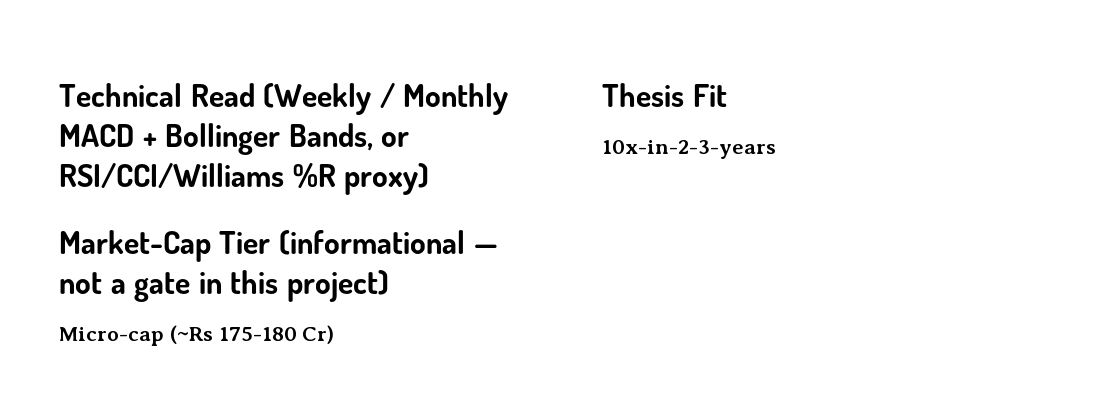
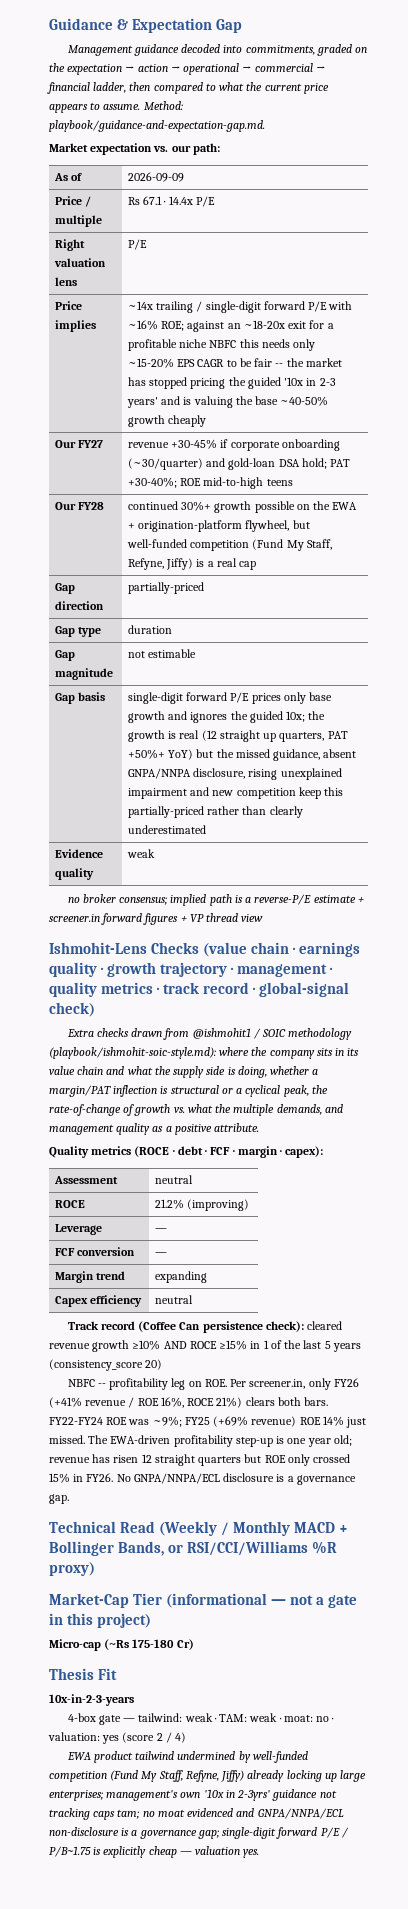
+ Guidance & Expectation Gap
+ Management guidance decoded into commitments, graded on the expectation → action → operational → commercial → financial ladder, then compared to what the current price appears to assume. Method: playbook/guidance-and-expectation-gap.md.
+ Market expectation vs. our path:
+ As of | 2026-09-09
+ Price / multiple | Rs 67.1 · 14.4x P/E
+ Right valuation lens | P/E
+ Price implies | ~14x trailing / single-digit forward P/E with ~16% ROE; against an ~18-20x exit for a profitable niche NBFC this needs only ~15-20% EPS CAGR to be fair -- the market has stopped pricing the guided '10x in 2-3 years' and is valuing the base ~40-50% growth cheaply
+ Our FY27 | revenue +30-45% if corporate onboarding (~30/quarter) and gold-loan DSA hold; PAT +30-40%; ROE mid-to-high teens
+ Our FY28 | continued 30%+ growth possible on the EWA + origination-platform flywheel, but well-funded competition (Fund My Staff, Refyne, Jiffy) is a real cap
+ Gap direction | partially-priced
+ Gap type | duration
+ Gap magnitude | not estimable
+ Gap basis | single-digit forward P/E prices only base growth and ignores the guided 10x; the growth is real (12 straight up quarters, PAT +50%+ YoY) but the missed guidance, absent GNPA/NNPA disclosure, rising unexplained impairment and new competition keep this partially-priced rather than clearly underestimated
+ Evidence quality | weak
+ no broker consensus; implied path is a reverse-P/E estimate + screener.in forward figures + VP thread view
+ Ishmohit-Lens Checks (value chain · earnings quality · growth trajectory · management · quality metrics · track record · global-signal check)
+ Extra checks drawn from @ishmohit1 / SOIC methodology (playbook/ishmohit-soic-style.md): where the company sits in its value chain and what the supply side is doing, whether a margin/PAT inflection is structural or a cyclical peak, the rate-of-change of growth vs. what the multiple demands, and management quality as a positive attribute.
+ Quality metrics (ROCE · debt · FCF · margin · capex):
+ Assessment | neutral
+ ROCE | 21.2% (improving)
+ Leverage | —
+ FCF conversion | —
+ Margin trend | expanding
+ Capex efficiency | neutral
+ Track record (Coffee Can persistence check): cleared revenue growth ≥10% AND ROCE ≥15% in 1 of the last 5 years (consistency_score 20)
+ NBFC -- profitability leg on ROE. Per screener.in, only FY26 (+41% revenue / ROE 16%, ROCE 21%) clears both bars. FY22-FY24 ROE was ~9%; FY25 (+69% revenue) ROE 14% just missed. The EWA-driven profitability step-up is one year old; revenue has risen 12 straight quarters but ROE only crossed 15% in FY26. No GNPA/NNPA/ECL disclosure is a governance gap.
+ 4-box gate — tailwind: weak · TAM: weak · moat: no · valuation: yes (score 2 / 4)
+ EWA product tailwind undermined by well-funded competition (Fund My Staff, Refyne, Jiffy) already locking up large enterprises; management's own '10x in 2-3yrs' guidance not tracking caps tam; no moat evidenced and GNPA/NNPA/ECL non-disclosure is a governance gap; single-digit forward P/E / P/B~1.75 is explicitly cheap — valuation yes.

